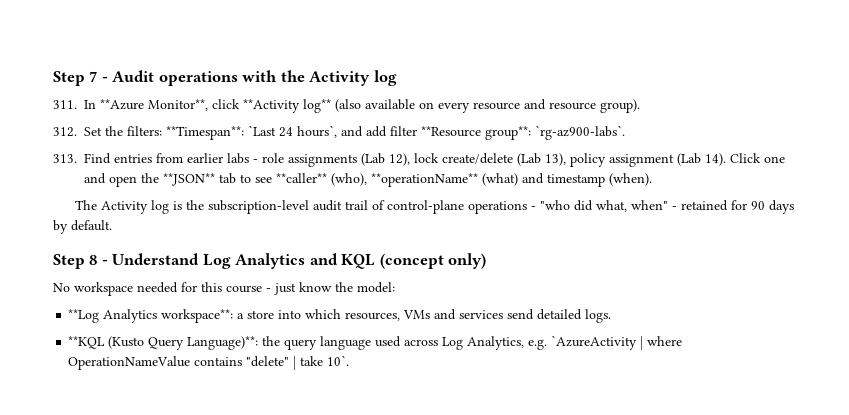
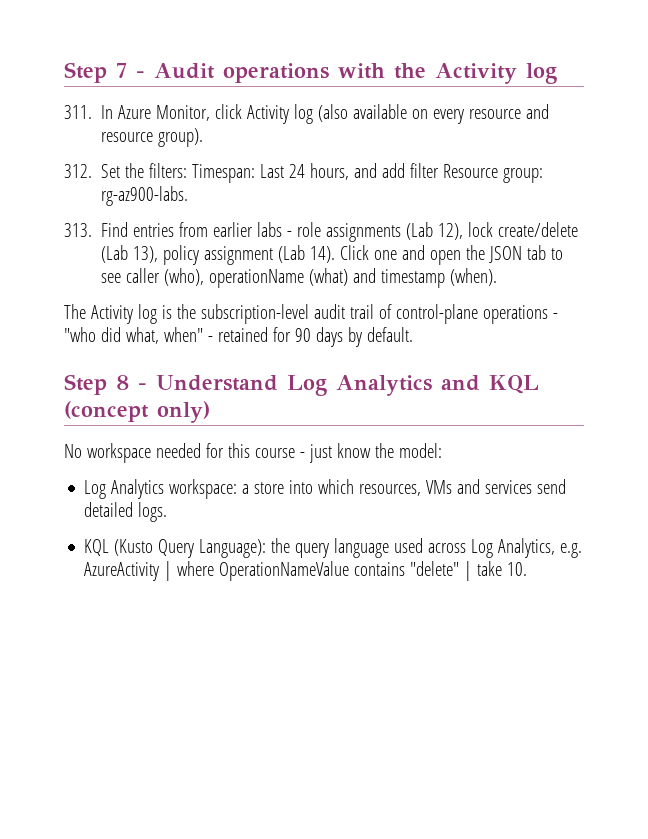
- 311. In **Azure Monitor**, click **Activity log** (also available on every resource and resource group).
+ 311. In Azure Monitor, click Activity log (also available on every resource and resource group).
- 312. Set the filters: **Timespan**: `Last 24 hours`, and add filter **Resource group**: `rg-az900-labs`.
+ 312. Set the filters: Timespan: Last 24 hours, and add filter Resource group: rg-az900-labs.
- Click one and open the **JSON** tab to see **caller** (who), **operationName** (what) and timestamp (when).
+ Click one and open the JSON tab to see caller (who), operationName (what) and timestamp (when).
- **Log Analytics workspace**: a store into which resources, VMs and services send detailed logs.
+ Log Analytics workspace: a store into which resources, VMs and services send detailed logs.
- **KQL (Kusto Query Language)**: the query language used across Log Analytics, e.g. `AzureActivity | where OperationNameValue contains "delete" | take 10`.
+ KQL (Kusto Query Language): the query language used across Log Analytics, e.g. AzureActivity | where OperationNameValue contains "delete" | take 10.

